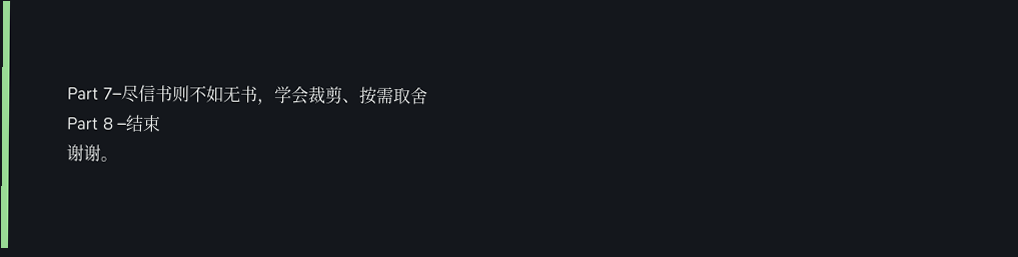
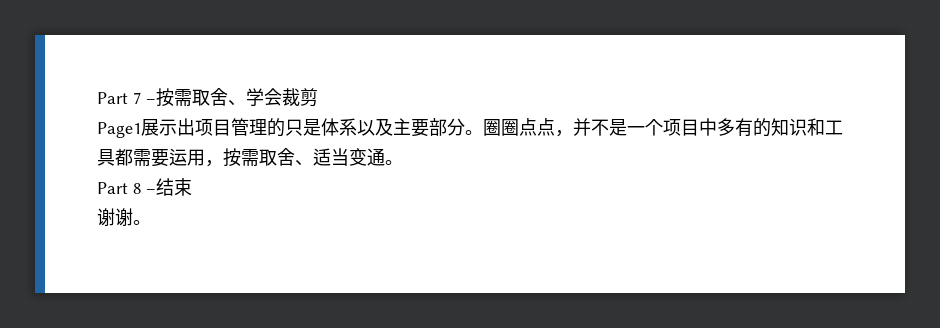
- Part 7–尽信书则不如无书，学会裁剪、按需取舍
+ Part 7 –按需取舍、学会裁剪
+ Page1展示出项目管理的只是体系以及主要部分。圈圈点点，并不是一个项目中多有的知识和工具都需要运用，按需取舍、适当变通。

